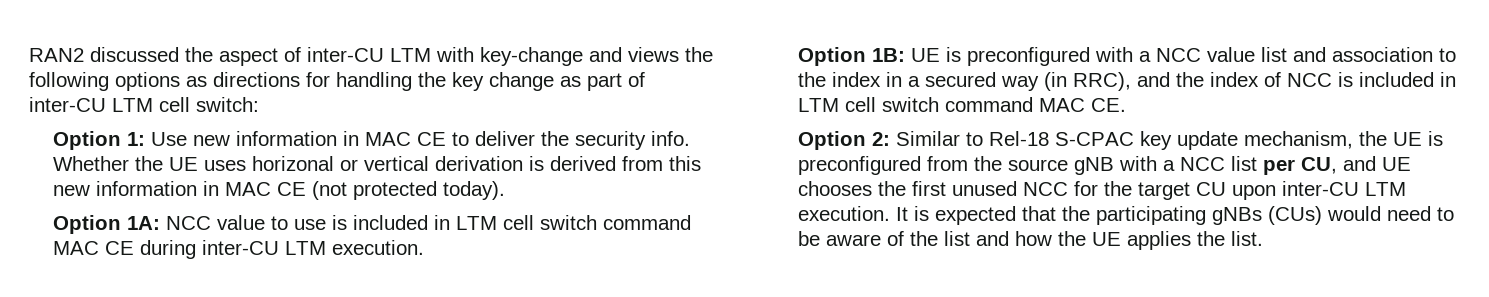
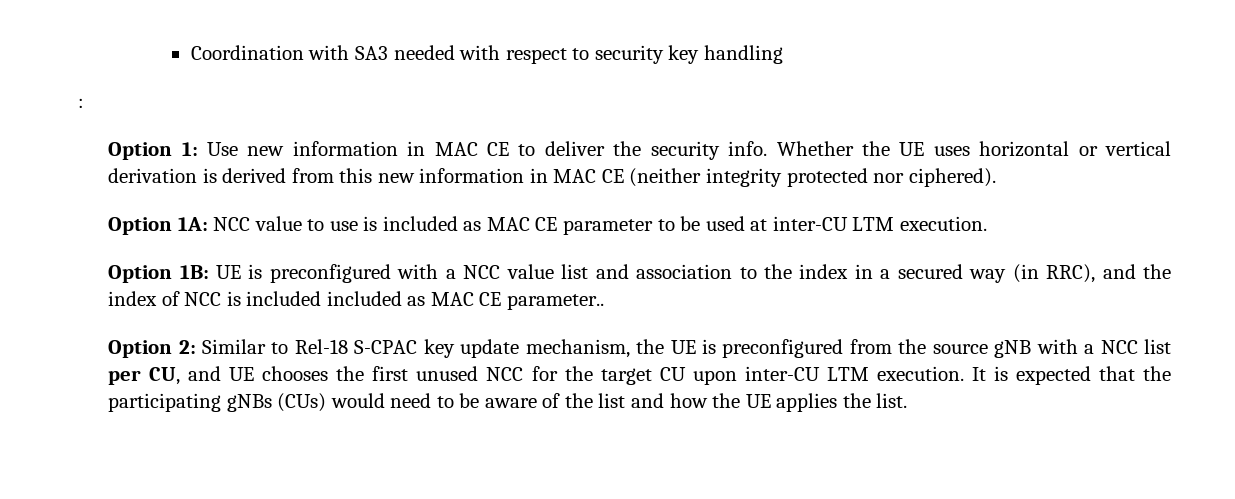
- RAN2 discussed the aspect of inter-CU LTM with key-change and views the following options as directions for handling the key change as part of inter-CU LTM cell switch:
+ Coordination with SA3 needed with respect to security key handling
+ :
- Whether the UE uses horizonal or vertical derivation is derived from this new information in MAC CE (not protected today).
+ Whether the UE uses horizontal or vertical derivation is derived from this new information in MAC CE (neither integrity protected nor ciphered).
- Option 1A: NCC value to use is included in LTM cell switch command MAC CE during inter-CU LTM execution.
+ Option 1A: NCC value to use is included as MAC CE parameter to be used at inter-CU LTM execution.
- Option 1B: UE is preconfigured with a NCC value list and association to the index in a secured way (in RRC), and the index of NCC is included in LTM cell switch command MAC CE.
+ Option 1B: UE is preconfigured with a NCC value list and association to the index in a secured way (in RRC), and the index of NCC is included included as MAC CE parameter..

